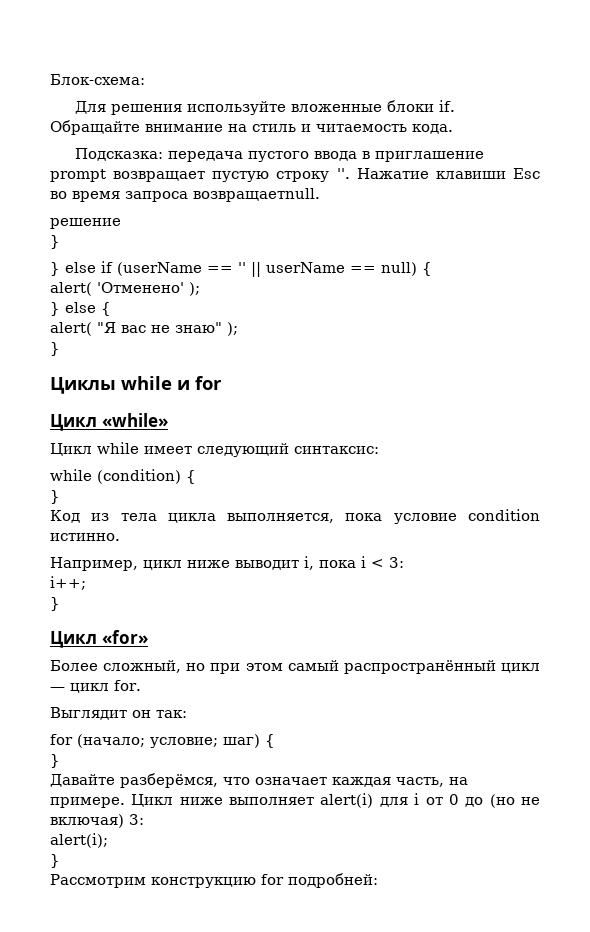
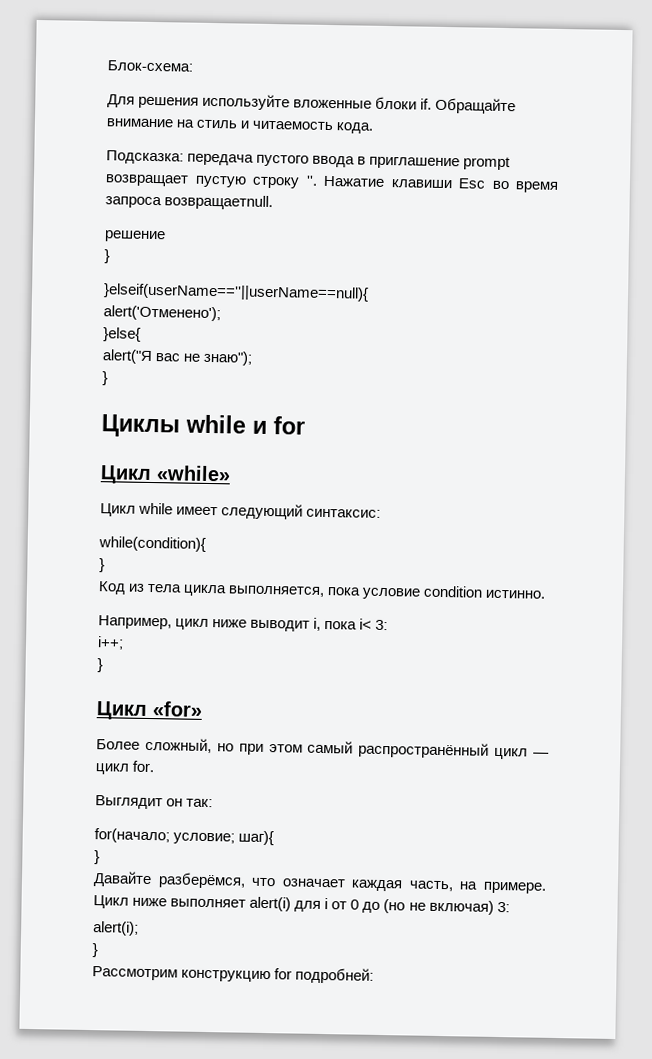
- } else if (userName == '' || userName == null) {
- alert( 'Отменено' );
- } else {
- alert( "Я вас не знаю" );
+ }elseif(userName==''||userName==null){
+ alert('Отменено');
+ }else{
+ alert("Я вас не знаю");
- while (condition) {
+ while(condition){
- Например, цикл ниже выводит i, пока i < 3:
+ Например, цикл ниже выводит i, пока i< 3:
- for (начало; условие; шаг) {
+ for(начало; условие; шаг){

